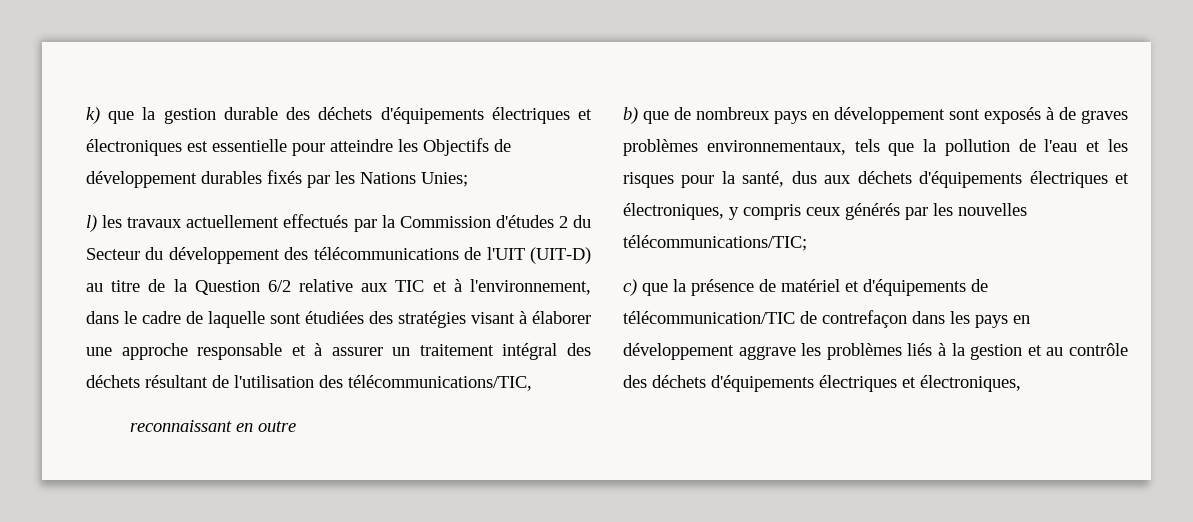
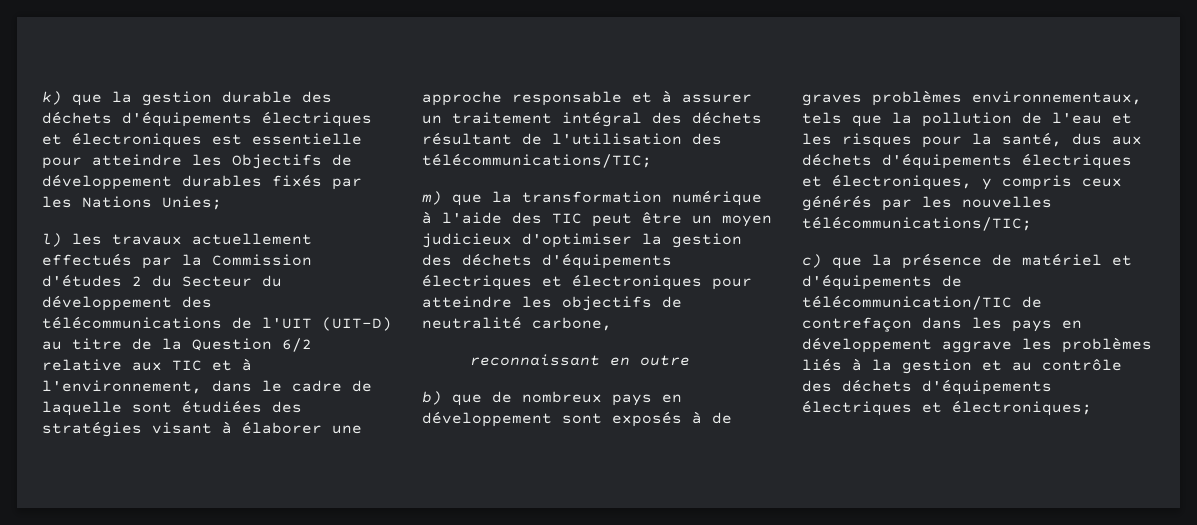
- l) les travaux actuellement effectués par la Commission d'études 2 du Secteur du développement des télécommunications de l'UIT (UIT-D) au titre de la Question 6/2 relative aux TIC et à l'environnement, dans le cadre de laquelle sont étudiées des stratégies visant à élaborer une approche responsable et à assurer un traitement intégral des déchets résultant de l'utilisation des télécommunications/TIC,
+ l) les travaux actuellement effectués par la Commission d'études 2 du Secteur du développement des télécommunications de l'UIT (UIT-D) au titre de la Question 6/2 relative aux TIC et à l'environnement, dans le cadre de laquelle sont étudiées des stratégies visant à élaborer une approche responsable et à assurer un traitement intégral des déchets résultant de l'utilisation des télécommunications/TIC;
+ m) que la transformation numérique à l'aide des TIC peut être un moyen judicieux d'optimiser la gestion des déchets d'équipements électriques et électroniques pour atteindre les objectifs de neutralité carbone,
- c) que la présence de matériel et d'équipements de télécommunication/TIC de contrefaçon dans les pays en développement aggrave les problèmes liés à la gestion et au contrôle des déchets d'équipements électriques et électroniques,
+ c) que la présence de matériel et d'équipements de télécommunication/TIC de contrefaçon dans les pays en développement aggrave les problèmes liés à la gestion et au contrôle des déchets d'équipements électriques et électroniques;

